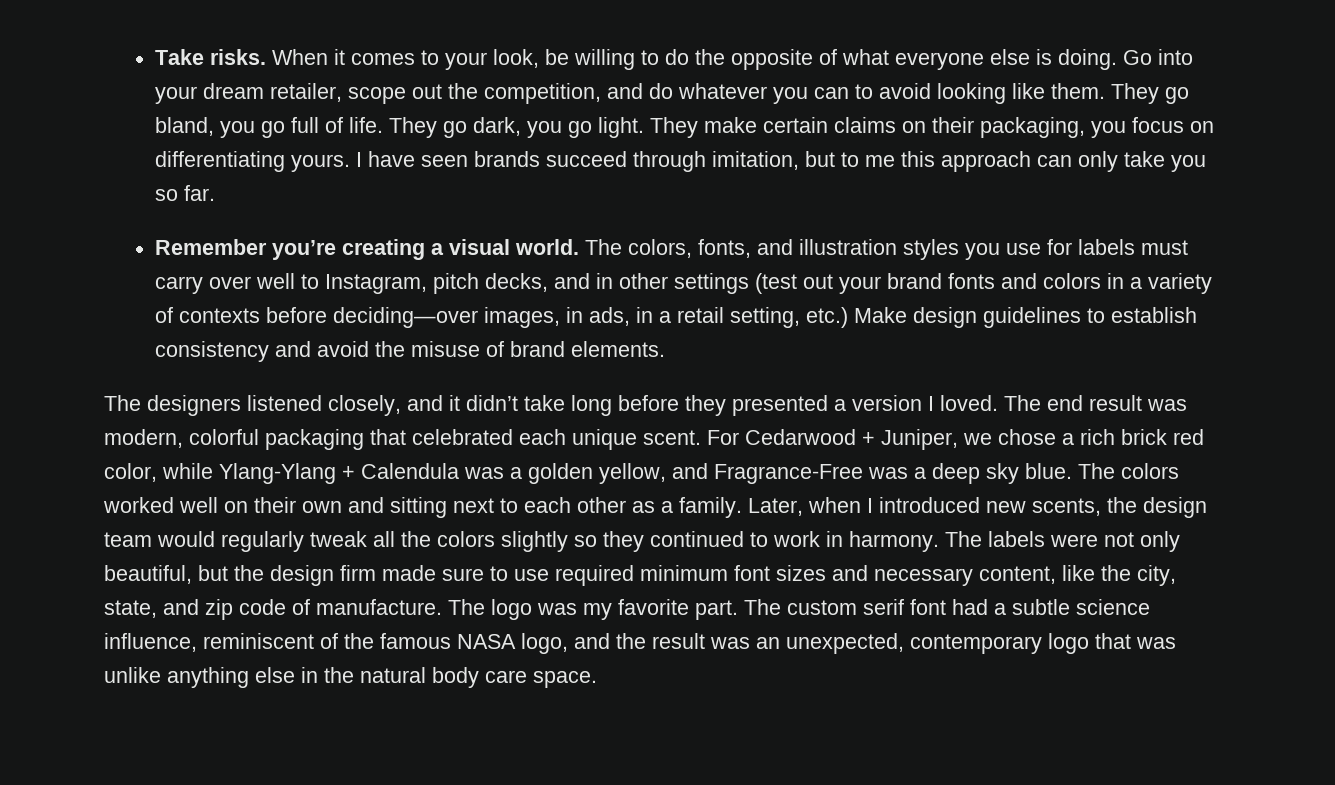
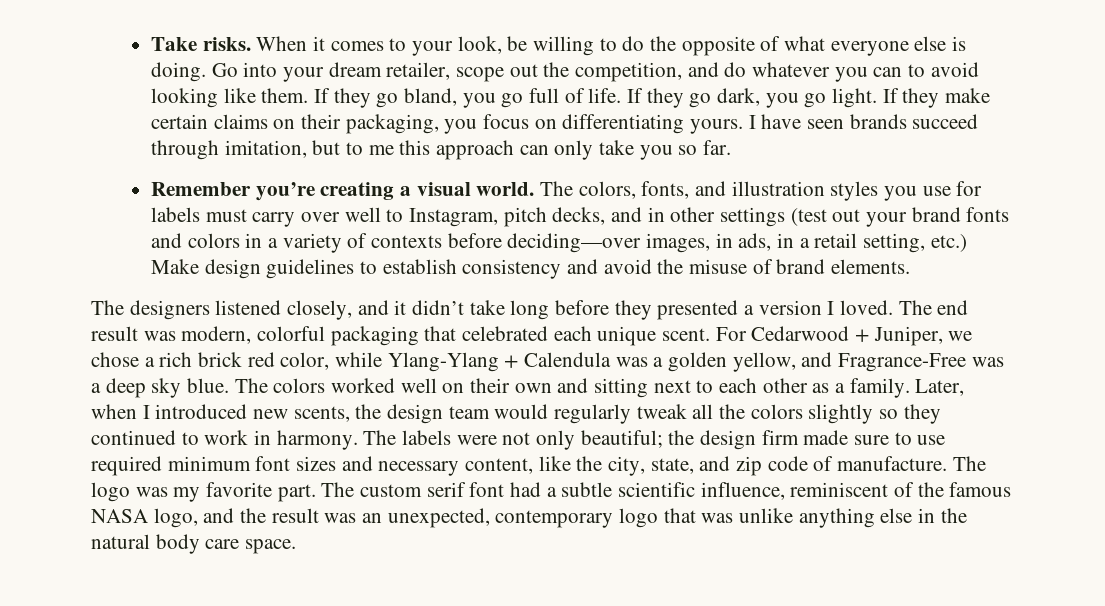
- They go bland, you go full of life.
+ If they go bland, you go full of life.
- They go dark, you go light.
+ If they go dark, you go light.
- They make certain claims on their packaging, you focus on differentiating yours.
+ If they make certain claims on their packaging, you focus on differentiating yours.
- The labels were not only beautiful, but the design firm made sure to use required minimum font sizes and necessary content, like the city, state, and zip code of manufacture.
+ The labels were not only beautiful; the design firm made sure to use required minimum font sizes and necessary content, like the city, state, and zip code of manufacture.
- The custom serif font had a subtle science influence, reminiscent of the famous NASA logo, and the result was an unexpected, contemporary logo that was unlike anything else in the natural body care space.
+ The custom serif font had a subtle scientific influence, reminiscent of the famous NASA logo, and the result was an unexpected, contemporary logo that was unlike anything else in the natural body care space.

